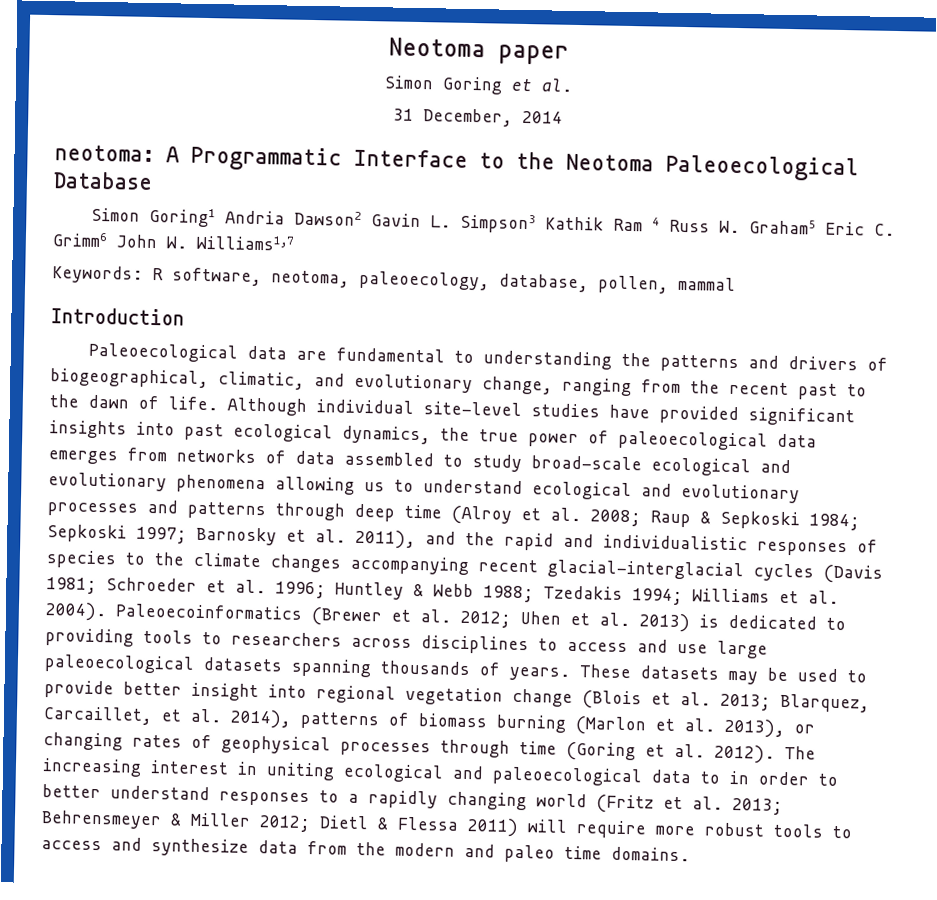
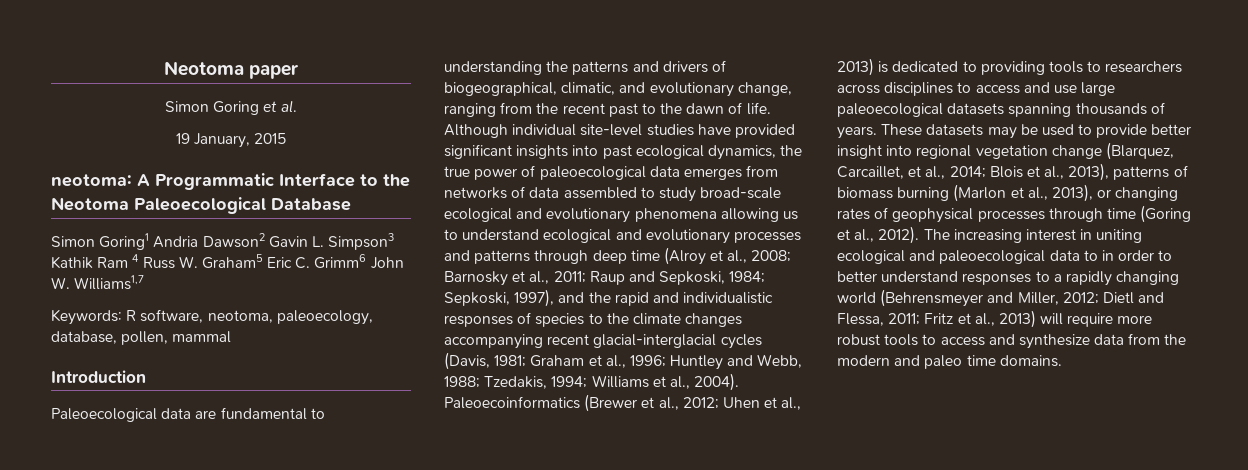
- 31 December, 2014
+ 19 January, 2015
- Although individual site-level studies have provided significant insights into past ecological dynamics, the true power of paleoecological data emerges from networks of data assembled to study broad-scale ecological and evolutionary phenomena allowing us to understand ecological and evolutionary processes and patterns through deep time (Alroy et al. 2008; Raup & Sepkoski 1984; Sepkoski 1997; Barnosky et al. 2011), and the rapid and individualistic responses of species to the climate changes accompanying recent glacial-interglacial cycles (Davis 1981; Schroeder et al. 1996; Huntley & Webb 1988; Tzedakis 1994;
+ Although individual site-level studies have provided significant insights into past ecological dynamics, the true power of paleoecological data emerges from networks of data assembled to study broad-scale ecological and evolutionary phenomena allowing us to understand ecological and evolutionary processes and patterns through deep time (Alroy et al., 2008; Barnosky et al., 2011; Raup and Sepkoski, 1984; Sepkoski, 1997), and the rapid and individualistic responses of species to the climate changes accompanying recent glacial-interglacial cycles (Davis, 1981; Graham et al., 1996; Huntley and Webb, 1988; Tzedakis, 1994;
- Williams et al. 2004).
+ Williams et al., 2004).
- Paleoecoinformatics (Brewer et al. 2012; Uhen et al. 2013) is dedicated to providing tools to researchers across disciplines to access and use large paleoecological datasets spanning thousands of years.
+ Paleoecoinformatics (Brewer et al., 2012; Uhen et al., 2013) is dedicated to providing tools to researchers across disciplines to access and use large paleoecological datasets spanning thousands of years.
- These datasets may be used to provide better insight into regional vegetation change (Blois et al. 2013; Blarquez, Carcaillet, et al. 2014), patterns of biomass burning (Marlon et al. 2013), or changing rates of geophysical processes through time (Goring et al. 2012).
+ These datasets may be used to provide better insight into regional vegetation change (Blarquez, Carcaillet, et al., 2014; Blois et al., 2013), patterns of biomass burning (Marlon et al., 2013), or changing rates of geophysical processes through time (Goring et al., 2012).
- The increasing interest in uniting ecological and paleoecological data to in order to better understand responses to a rapidly changing world (Fritz et al. 2013; Behrensmeyer & Miller 2012; Dietl & Flessa 2011) will require more robust tools to access and synthesize data from the modern and paleo time domains.
+ The increasing interest in uniting ecological and paleoecological data to in order to better understand responses to a rapidly changing world (Behrensmeyer and Miller, 2012; Dietl and Flessa, 2011; Fritz et al., 2013) will require more robust tools to access and synthesize data from the modern and paleo time domains.

